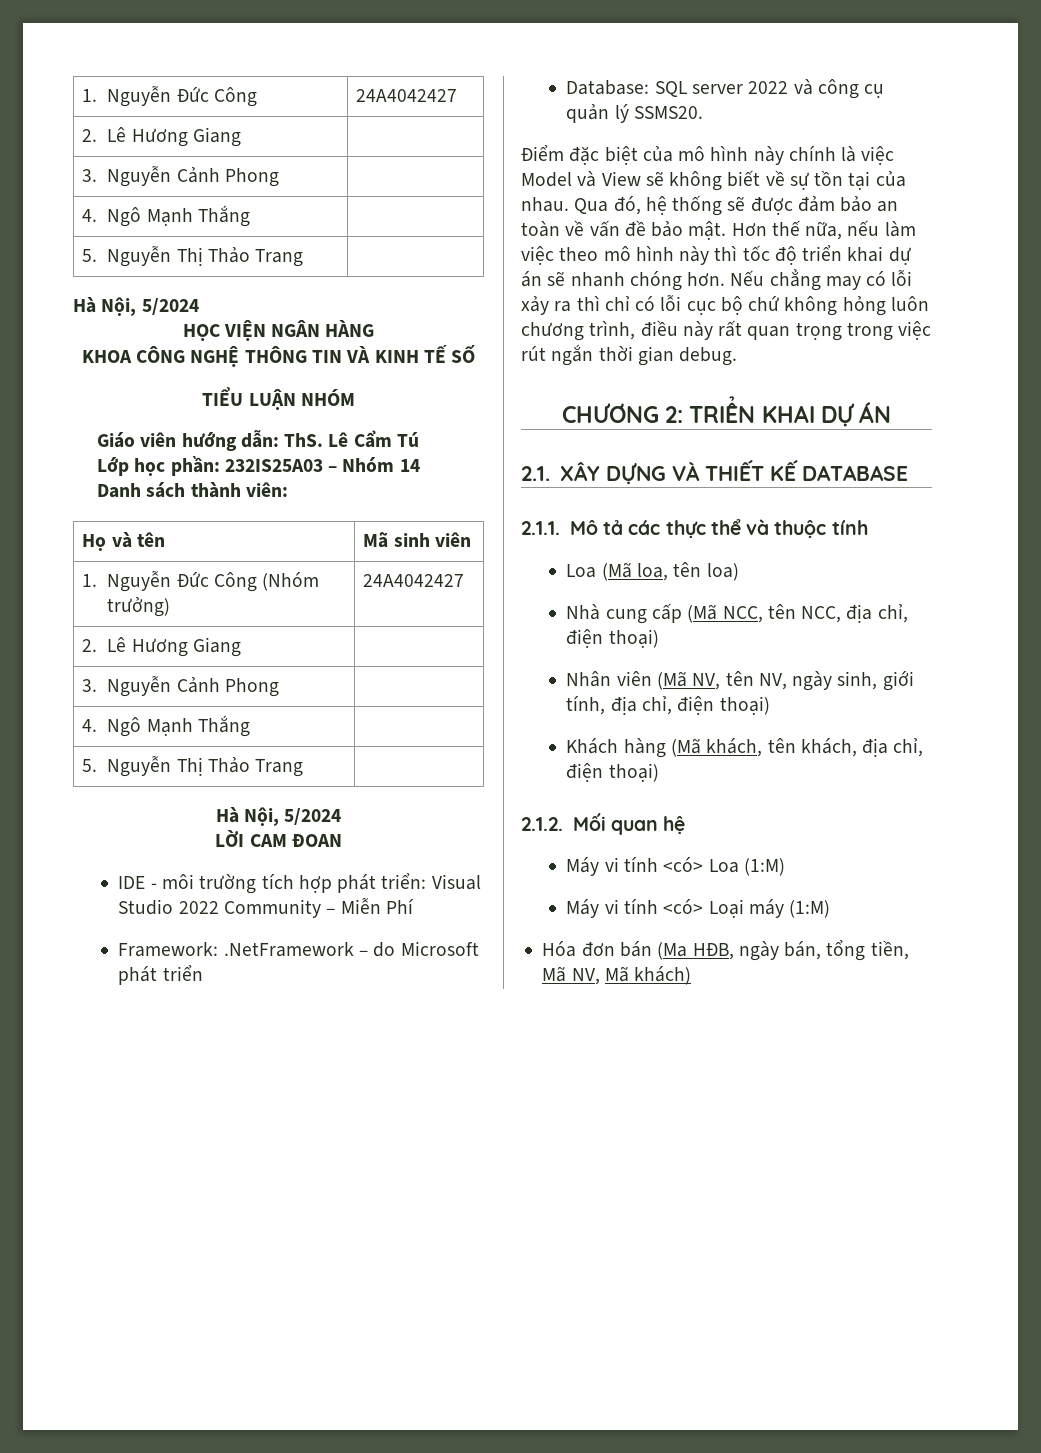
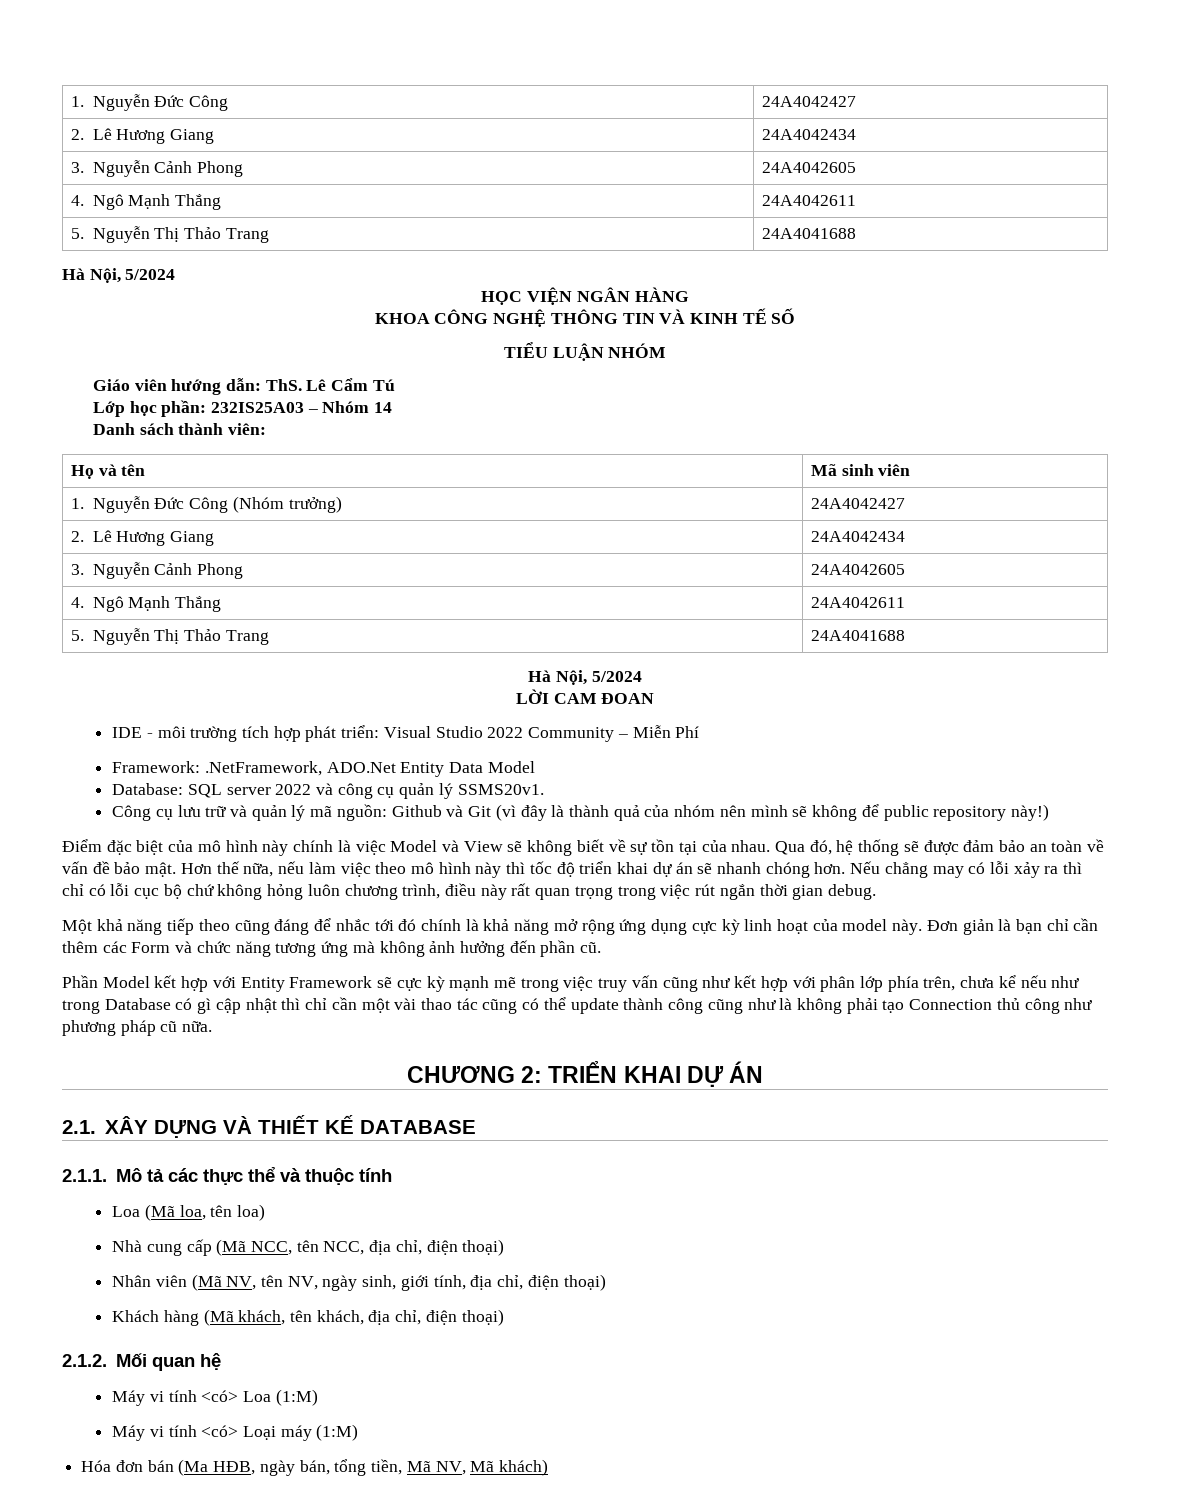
  1. Nguyễn Đức Công | 24A4042427
- 2. Lê Hương Giang |
- 3. Nguyễn Cảnh Phong |
- 4. Ngô Mạnh Thắng |
- 5. Nguyễn Thị Thảo Trang |
+ 2. Lê Hương Giang | 24A4042434
+ 3. Nguyễn Cảnh Phong | 24A4042605
+ 4. Ngô Mạnh Thắng | 24A4042611
+ 5. Nguyễn Thị Thảo Trang | 24A4041688
  1. Nguyễn Đức Công (Nhóm trưởng) | 24A4042427
- 2. Lê Hương Giang |
- 3. Nguyễn Cảnh Phong |
- 4. Ngô Mạnh Thắng |
- 5. Nguyễn Thị Thảo Trang |
+ 2. Lê Hương Giang | 24A4042434
+ 3. Nguyễn Cảnh Phong | 24A4042605
+ 4. Ngô Mạnh Thắng | 24A4042611
+ 5. Nguyễn Thị Thảo Trang | 24A4041688
- Framework: .NetFramework – do Microsoft phát triển
+ Framework: .NetFramework, ADO.Net Entity Data Model
- Database: SQL server 2022 và công cụ quản lý SSMS20.
+ Database: SQL server 2022 và công cụ quản lý SSMS20v1.
+ Công cụ lưu trữ và quản lý mã nguồn: Github và Git (vì đây là thành quả của nhóm nên mình sẽ không để public repository này!)
+ Một khả năng tiếp theo cũng đáng để nhắc tới đó chính là khả năng mở rộng ứng dụng cực kỳ linh hoạt của model này. Đơn giản là bạn chỉ cần thêm các Form và chức năng tương ứng mà không ảnh hưởng đến phần cũ.
+ Phần Model kết hợp với Entity Framework sẽ cực kỳ mạnh mẽ trong việc truy vấn cũng như kết hợp với phân lớp phía trên, chưa kể nếu như trong Database có gì cập nhật thì chỉ cần một vài thao tác cũng có thể update thành công cũng như là không phải tạo Connection thủ công như phương pháp cũ nữa.

